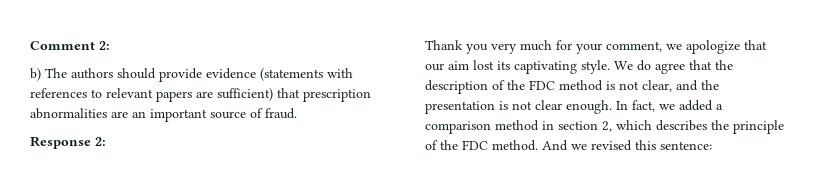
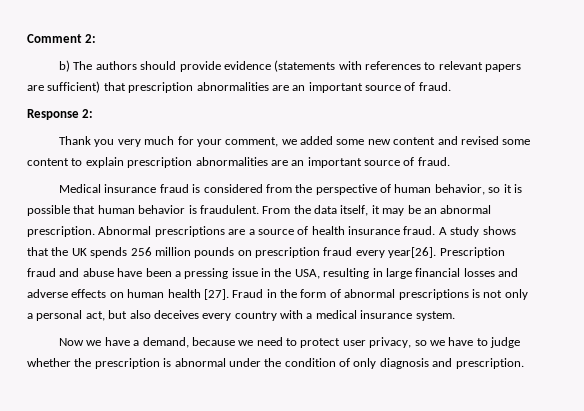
- Thank you very much for your comment, we apologize that our aim lost its captivating style. We do agree that the description of the FDC method is not clear, and the presentation is not clear enough. In fact, we added a comparison method in section 2, which describes the principle of the FDC method. And we revised this sentence:
+ Thank you very much for your comment, we added some new content and revised some content to explain prescription abnormalities are an important source of fraud.
+ Medical insurance fraud is considered from the perspective of human behavior, so it is possible that human behavior is fraudulent. From the data itself, it may be an abnormal prescription. Abnormal prescriptions are a source of health insurance fraud. A study shows that the UK spends 256 million pounds on prescription fraud every year[26]. Prescription fraud and abuse have been a pressing issue in the USA, resulting in large financial losses and adverse effects on human health [27]. Fraud in the form of abnormal prescriptions is not only a personal act, but also deceives every country with a medical insurance system.
+ Now we have a demand, because we need to protect user privacy, so we have to judge whether the prescription is abnormal under the condition of only diagnosis and prescription.

